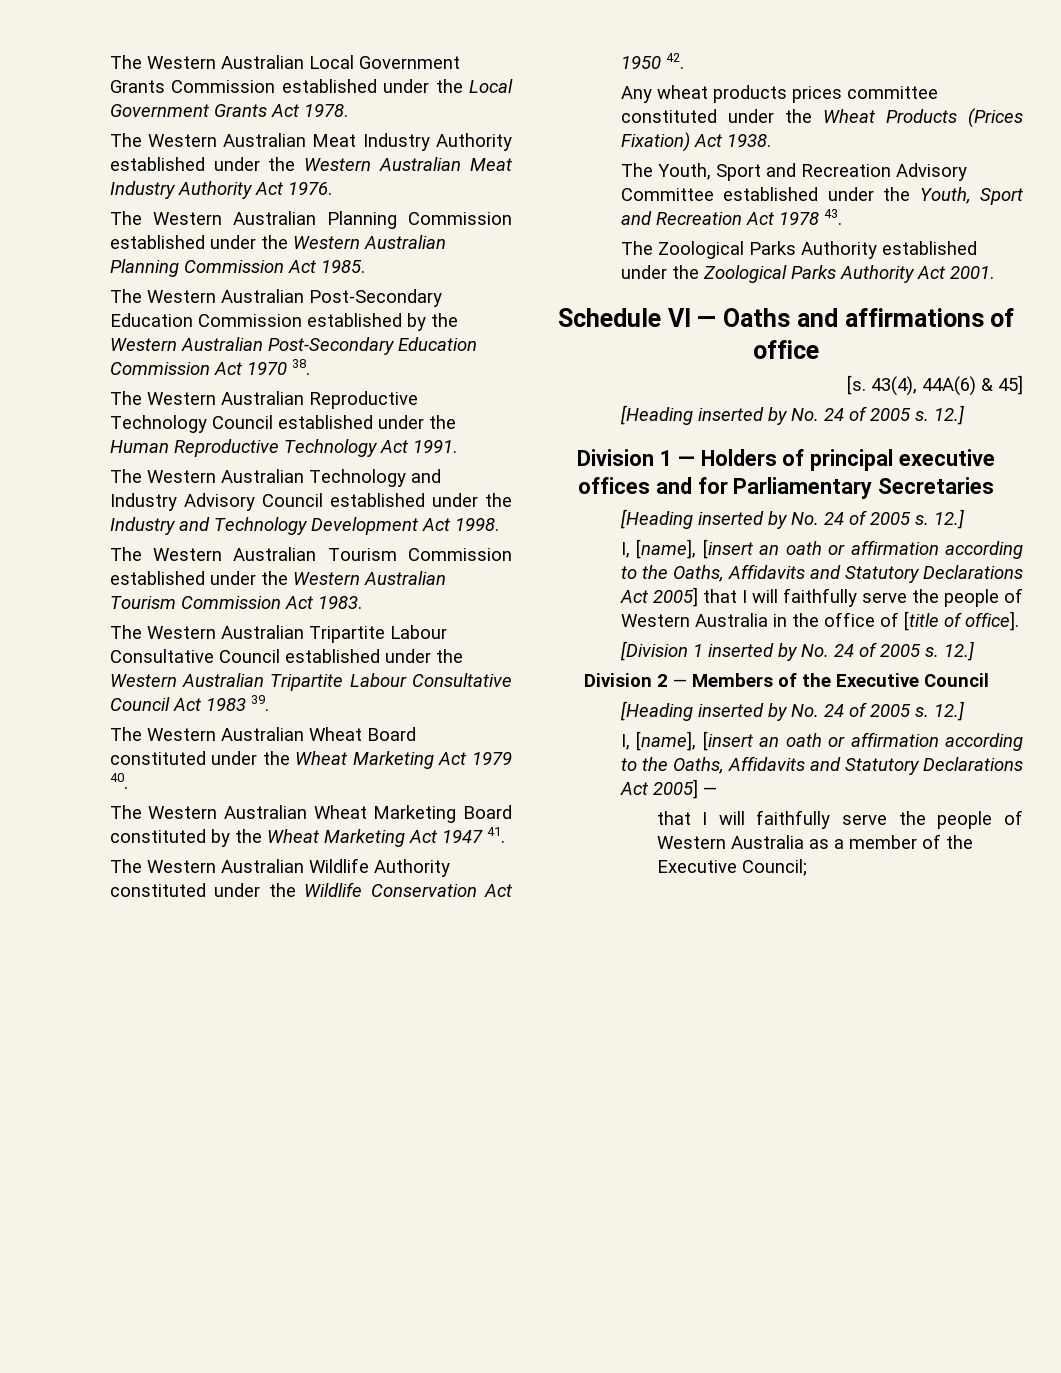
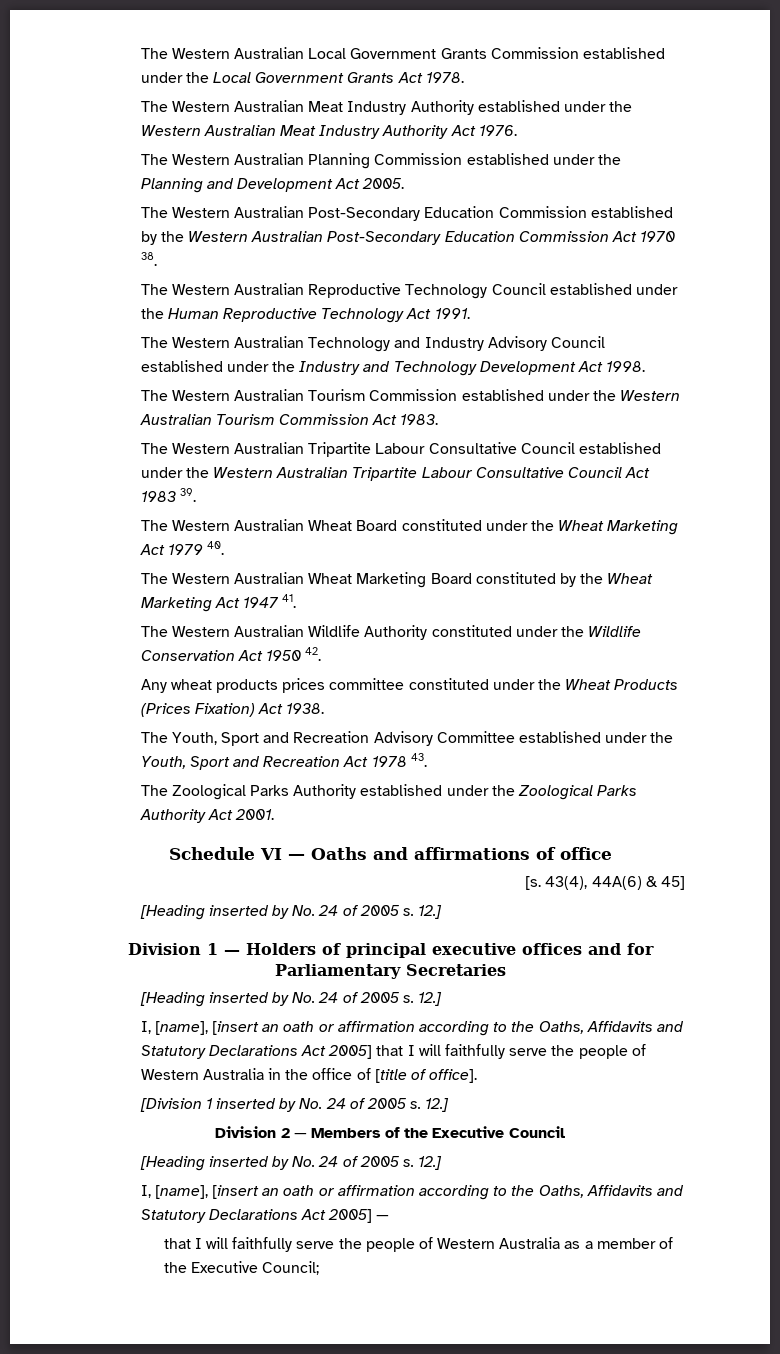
- The Western Australian Planning Commission established under the Western Australian Planning Commission Act 1985.
+ The Western Australian Planning Commission established under the Planning and Development Act 2005.

